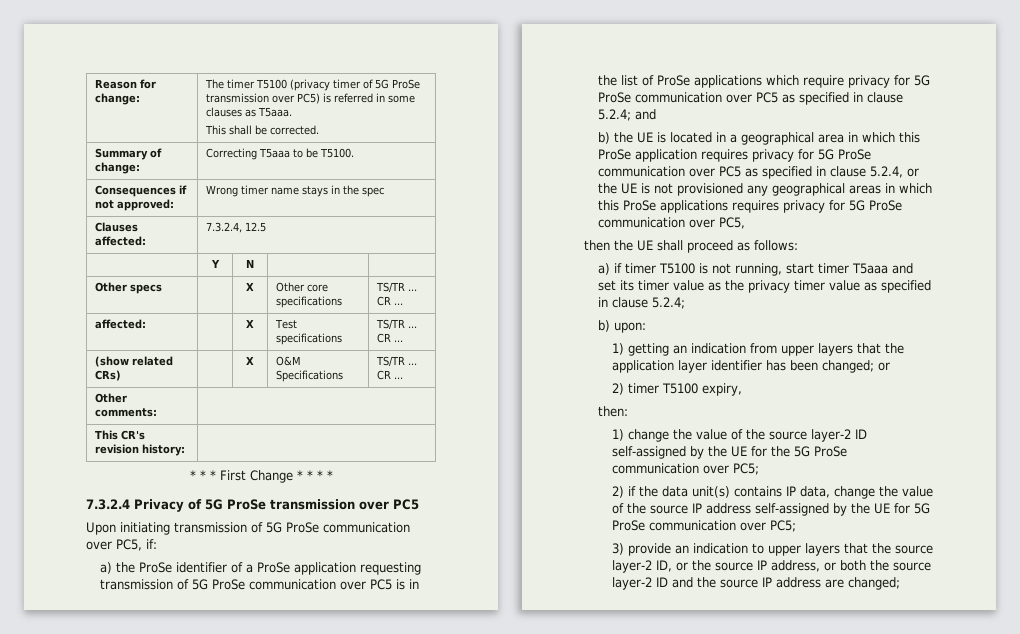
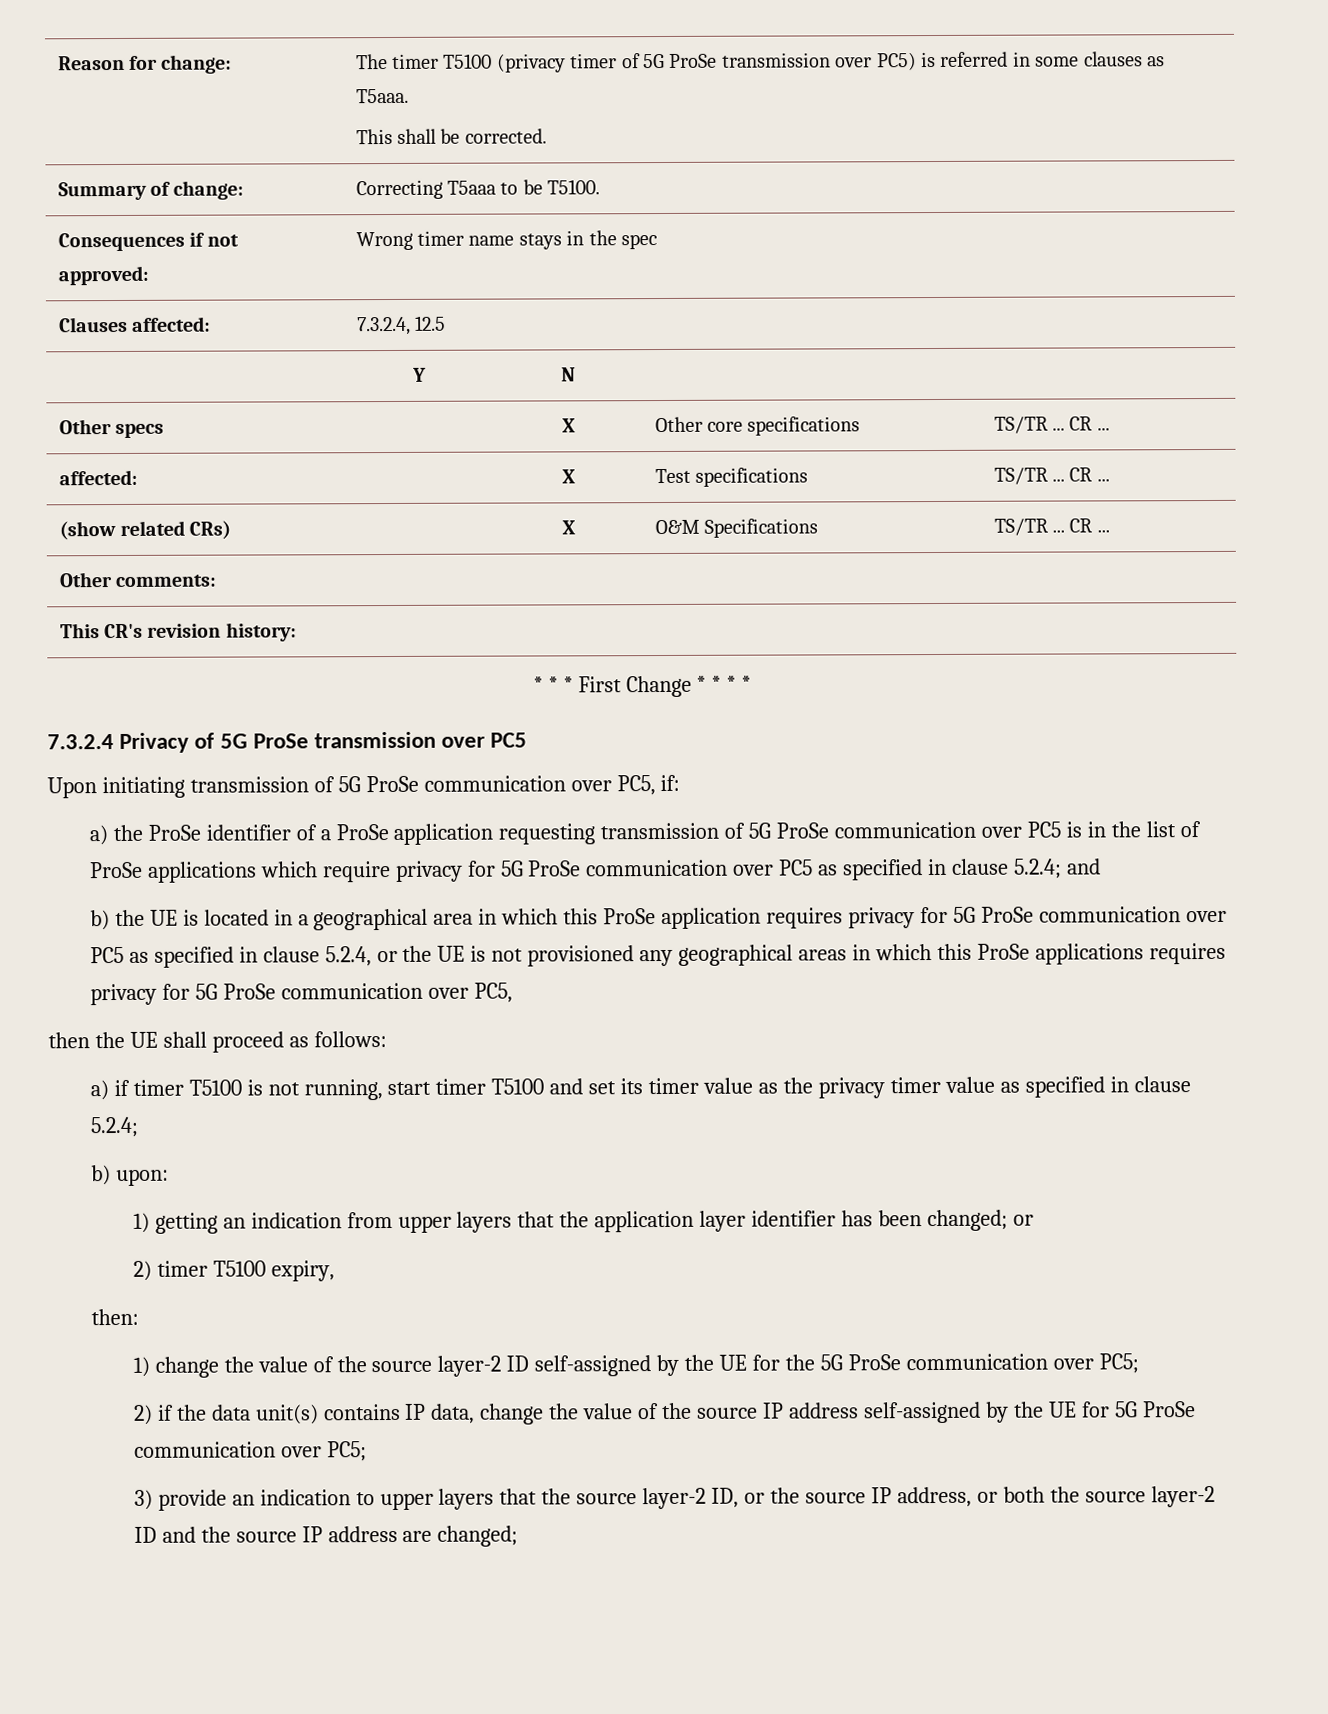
- a) if timer T5100 is not running, start timer T5aaa and set its timer value as the privacy timer value as specified in clause 5.2.4;
+ a) if timer T5100 is not running, start timer T5100 and set its timer value as the privacy timer value as specified in clause 5.2.4;

